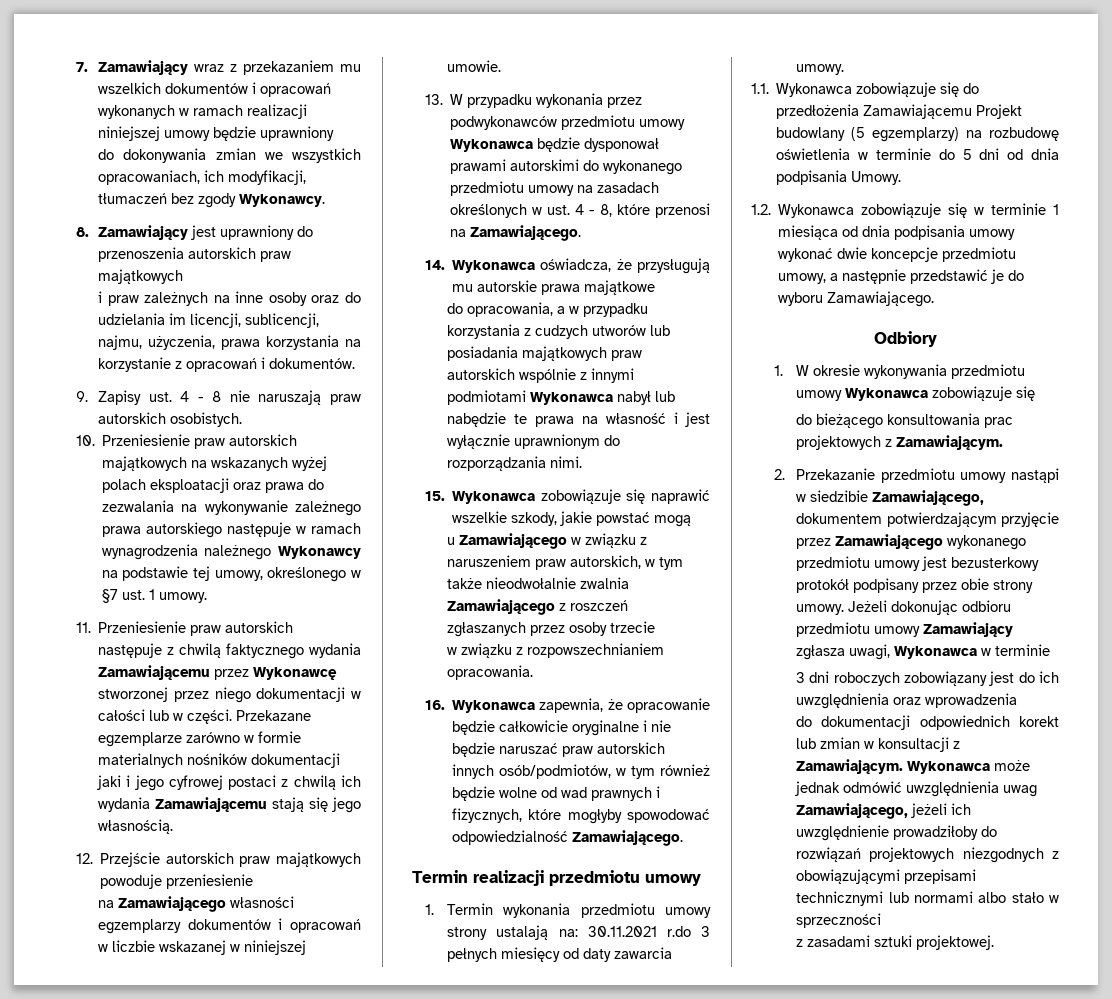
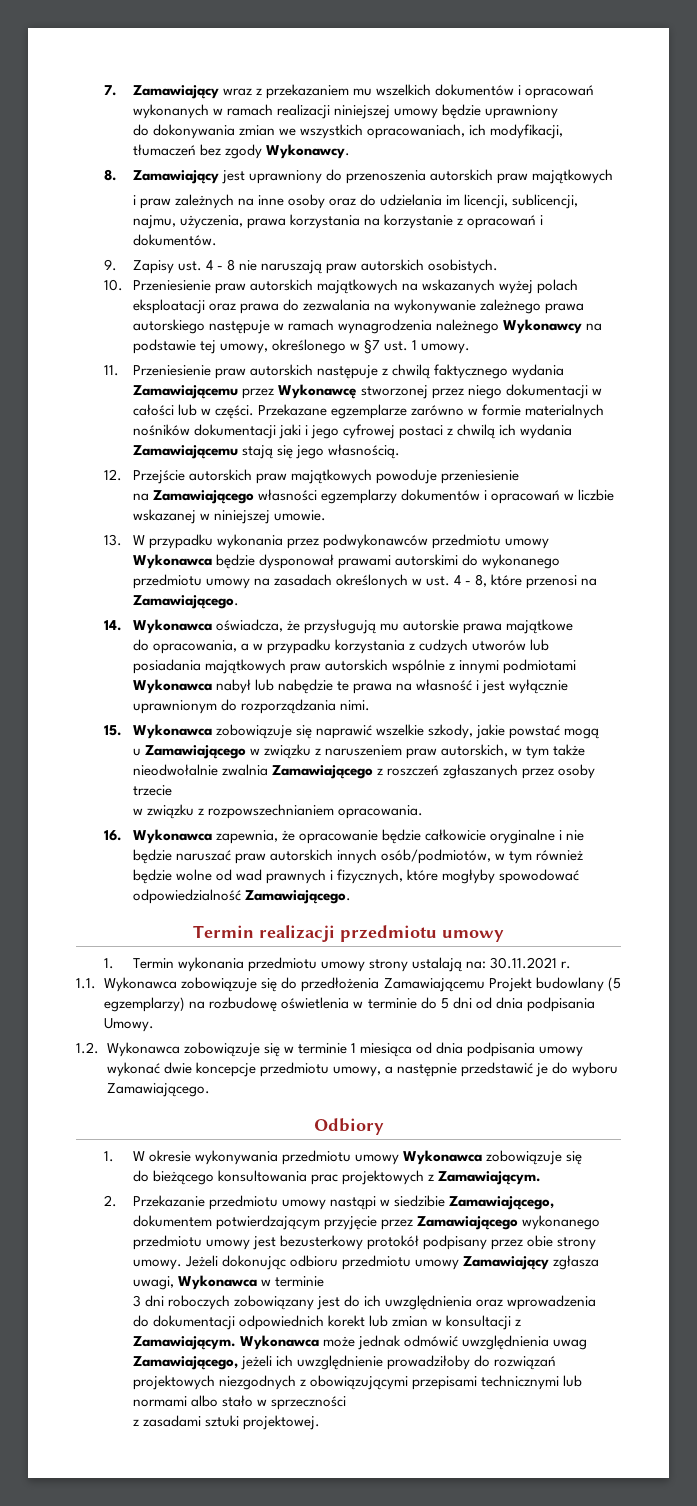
- 1. Termin wykonania przedmiotu umowy strony ustalają na: 30.11.2021 r.do 3 pełnych miesięcy od daty zawarcia umowy.
+ 1. Termin wykonania przedmiotu umowy strony ustalają na: 30.11.2021 r.

